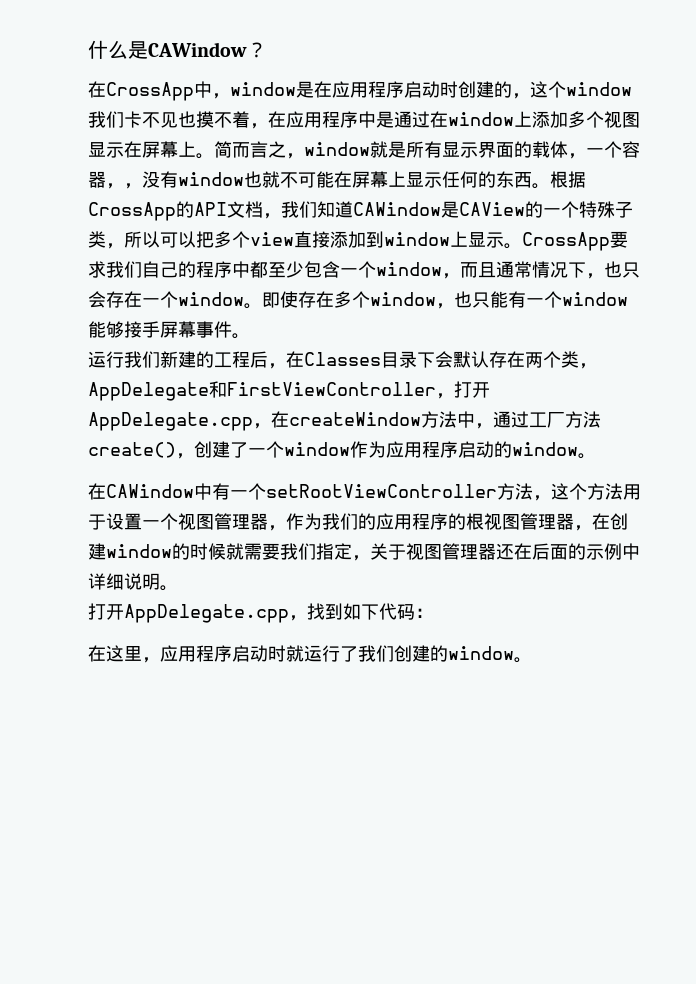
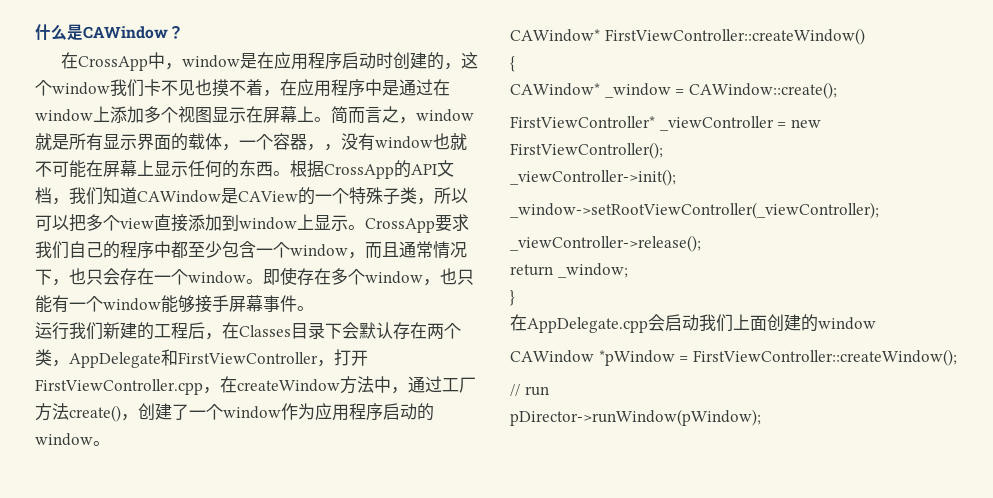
- 运行我们新建的工程后，在Classes目录下会默认存在两个类，AppDelegate和FirstViewController，打开AppDelegate.cpp，在createWindow方法中，通过工厂方法create()，创建了一个window作为应用程序启动的window。
+ 运行我们新建的工程后，在Classes目录下会默认存在两个类，AppDelegate和FirstViewController，打开FirstViewController.cpp，在createWindow方法中，通过工厂方法create()，创建了一个window作为应用程序启动的window。
- 在CAWindow中有一个setRootViewController方法，这个方法用于设置一个视图管理器，作为我们的应用程序的根视图管理器，在创建window的时候就需要我们指定，关于视图管理器还在后面的示例中详细说明。
- 打开AppDelegate.cpp，找到如下代码：
- 在这里，应用程序启动时就运行了我们创建的window。
+ CAWindow* FirstViewController::createWindow()
+ {
+ CAWindow* _window = CAWindow::create();
+ FirstViewController* _viewController = new FirstViewController();
+ _viewController->init();
+ _window->setRootViewController(_viewController);
+ _viewController->release();
+ return _window;
+ }
+ 在AppDelegate.cpp会启动我们上面创建的window
+ CAWindow *pWindow = FirstViewController::createWindow();
+ // run
+ pDirector->runWindow(pWindow);

